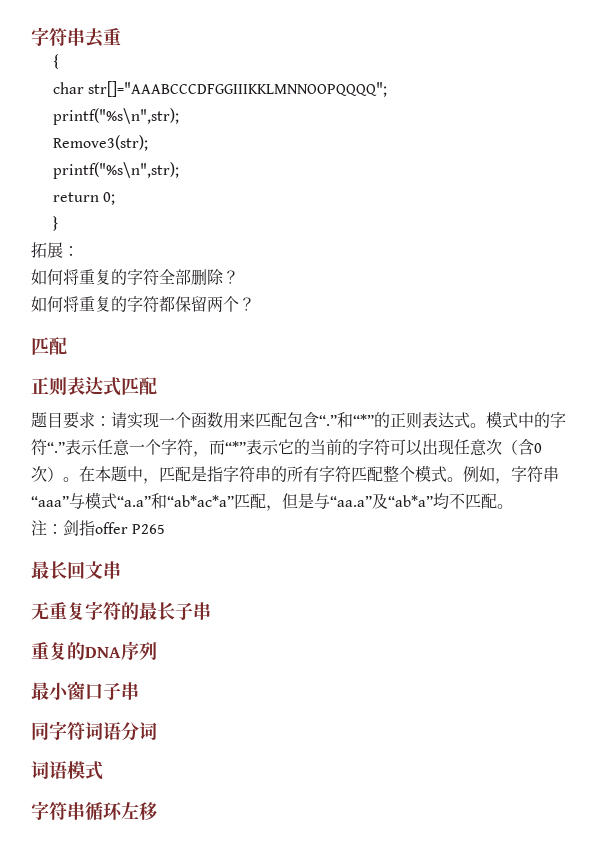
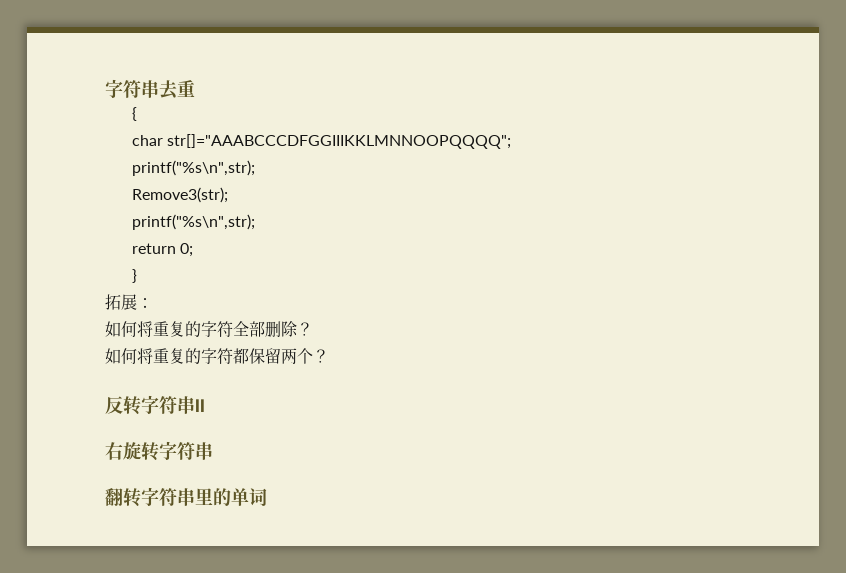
  如何将重复的字符都保留两个？
- 匹配
- 正则表达式匹配
- 题目要求：请实现一个函数用来匹配包含“.”和“*”的正则表达式。模式中的字符“.”表示任意一个字符，而“*”表示它的当前的字符可以出现任意次（含0次）。在本题中，匹配是指字符串的所有字符匹配整个模式。例如，字符串“aaa”与模式“a.a”和“ab*ac*a”匹配，但是与“aa.a”及“ab*a”均不匹配。
- 注：剑指offer P265
- 最长回文串
- 无重复字符的最长子串
- 重复的DNA序列
- 最小窗口子串
- 同字符词语分词
- 词语模式
- 字符串循环左移
+ 反转字符串II
+ 右旋转字符串
+ 翻转字符串里的单词

